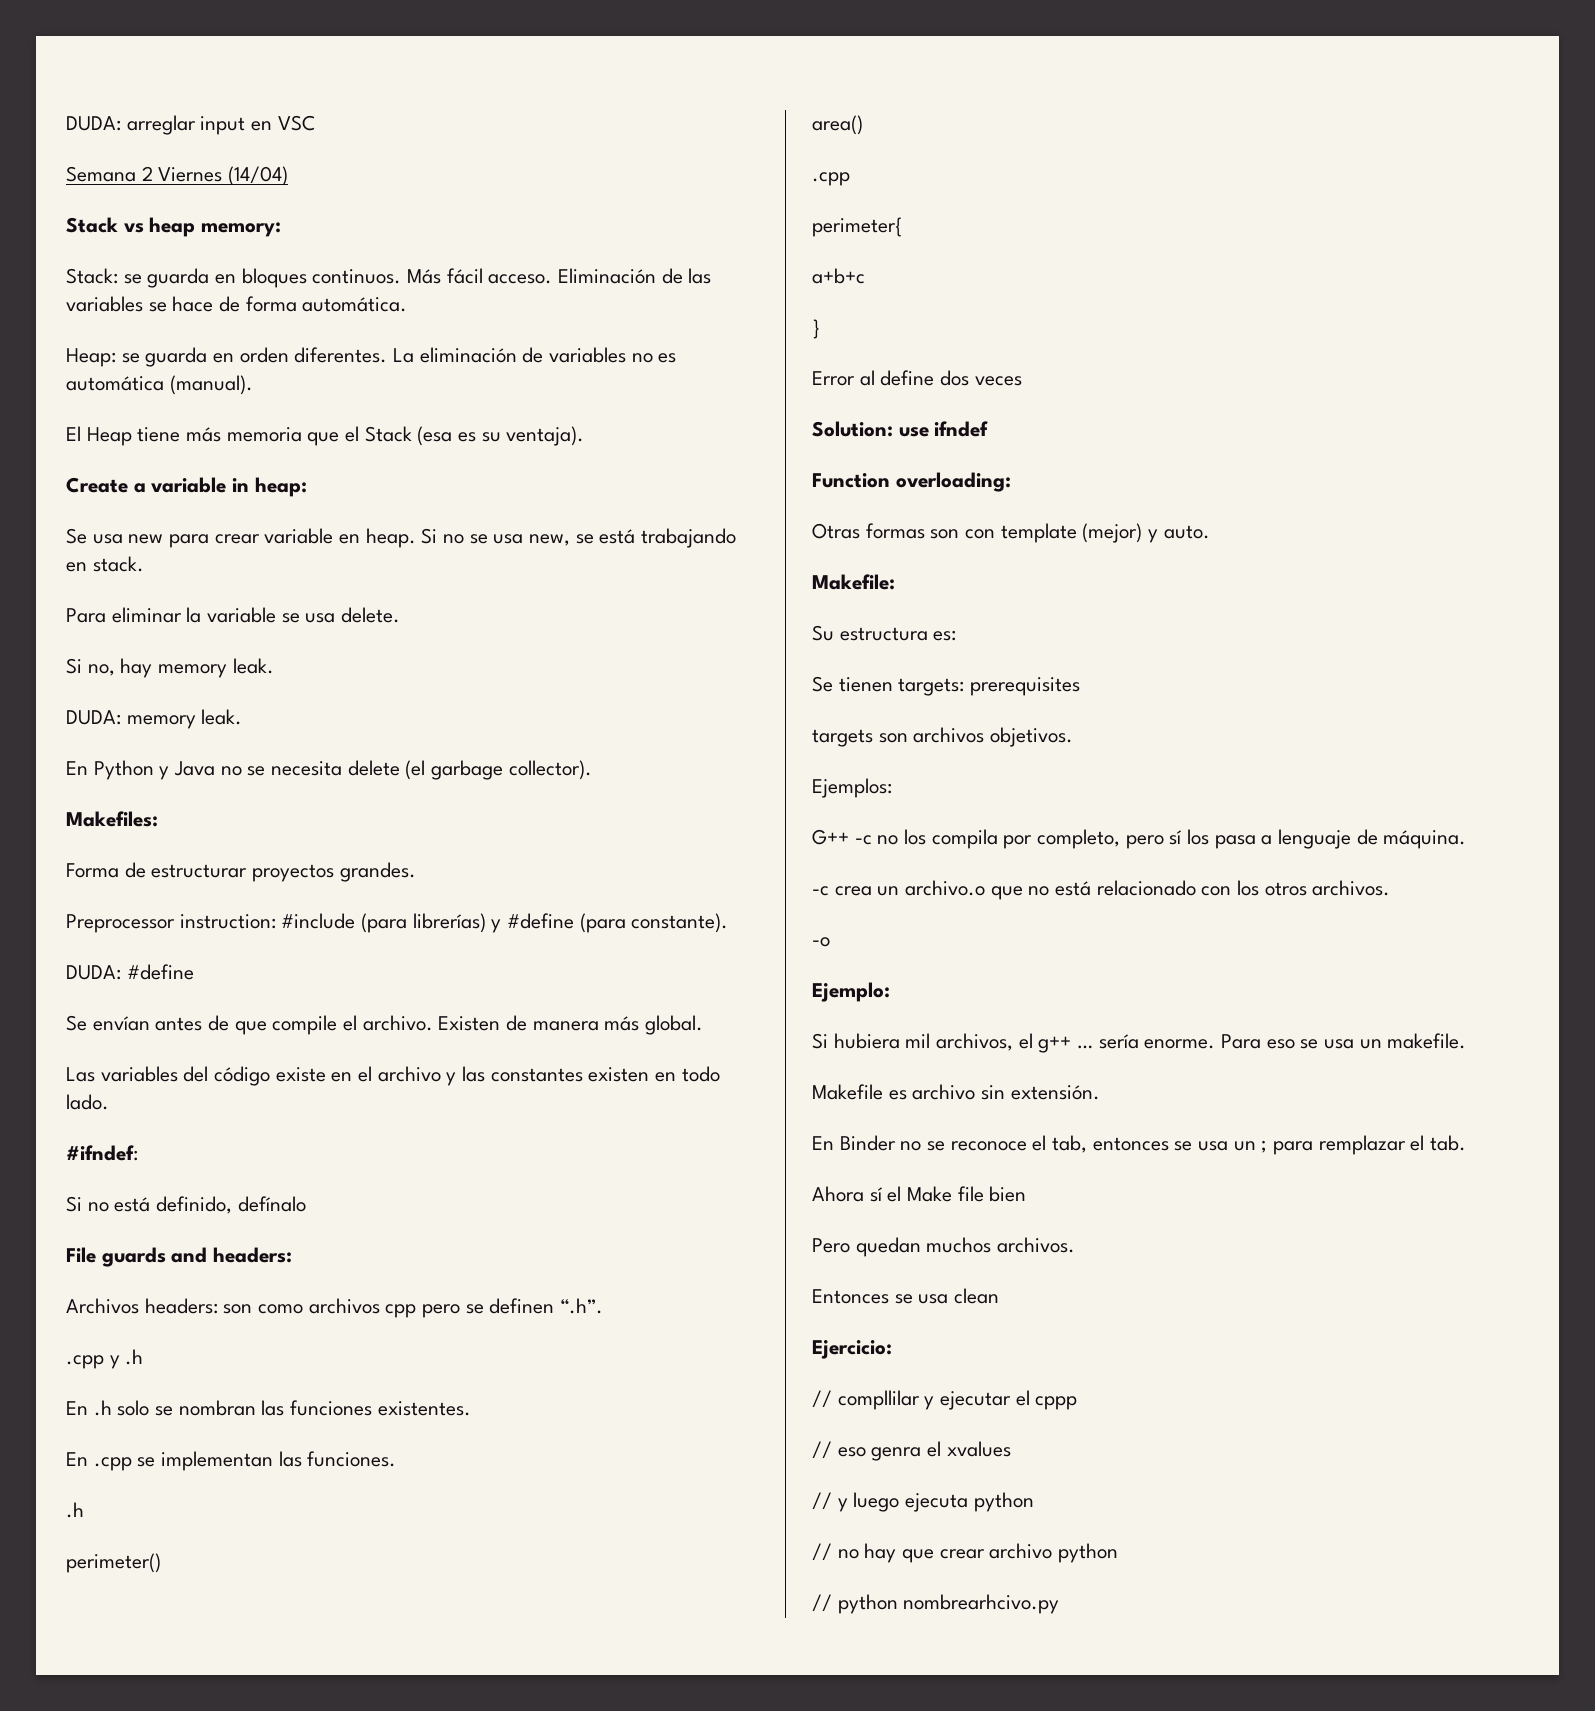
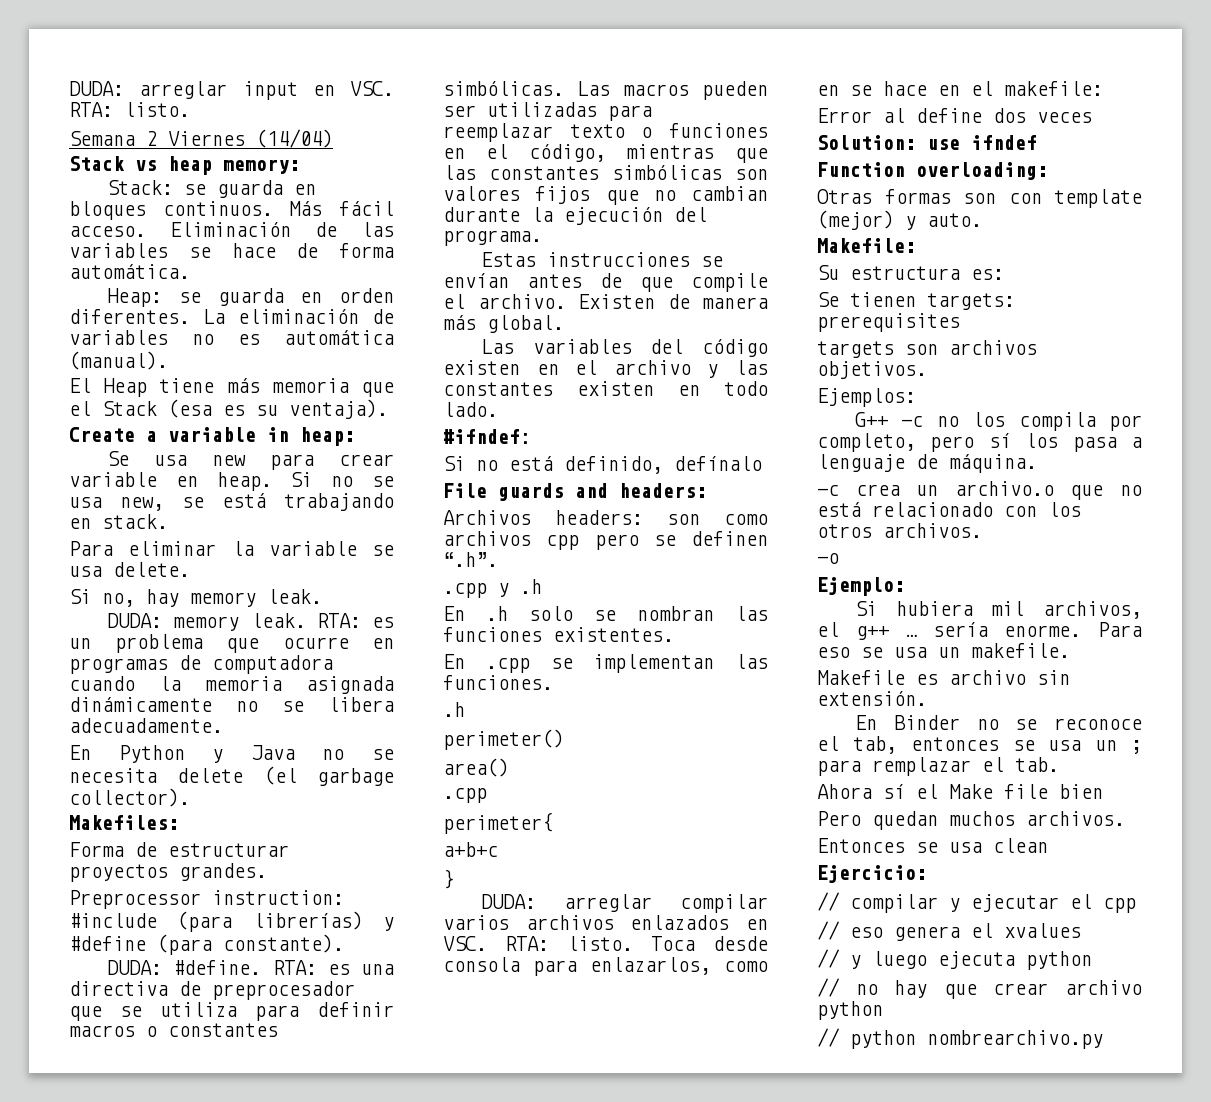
- DUDA: arreglar input en VSC
+ DUDA: arreglar input en VSC. RTA: listo.
+ RTA: es un problema que ocurre en programas de computadora cuando la memoria asignada dinámicamente no se libera adecuadamente.
- DUDA: #define
- Se envían antes de que compile el archivo.
+ DUDA: #define. RTA: es una directiva de preprocesador que se utiliza para definir macros o constantes simbólicas. Las macros pueden ser utilizadas para reemplazar texto o funciones en el código, mientras que las constantes simbólicas son valores fijos que no cambian durante la ejecución del programa.
+ Estas instrucciones se envían antes de que compile el archivo.
- Las variables del código existe en el archivo y las constantes existen en todo lado.
+ Las variables del código existen en el archivo y las constantes existen en todo lado.
+ DUDA: arreglar compilar varios archivos enlazados en VSC. RTA: listo. Toca desde consola para enlazarlos, como en se hace en el makefile:
- // compllilar y ejecutar el cppp
+ // compilar y ejecutar el cpp
- // eso genra el xvalues
+ // eso genera el xvalues
- // python nombrearhcivo.py
+ // python nombrearchivo.py

